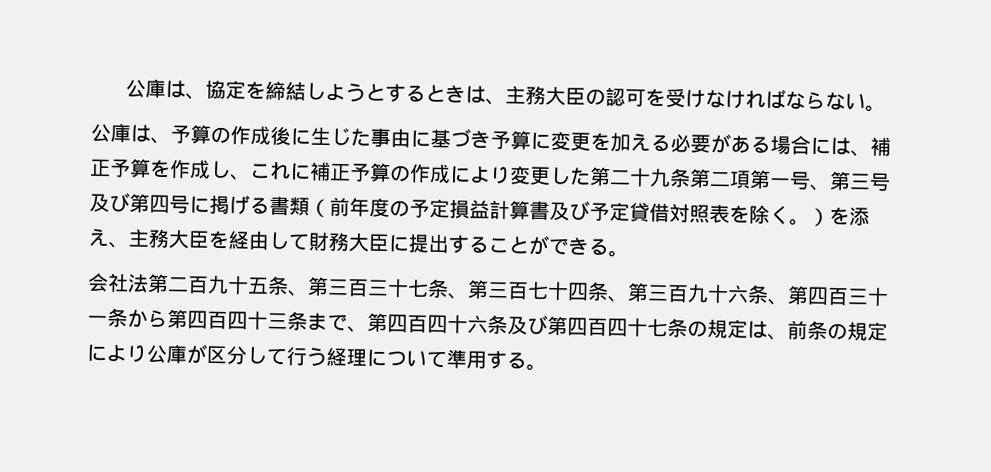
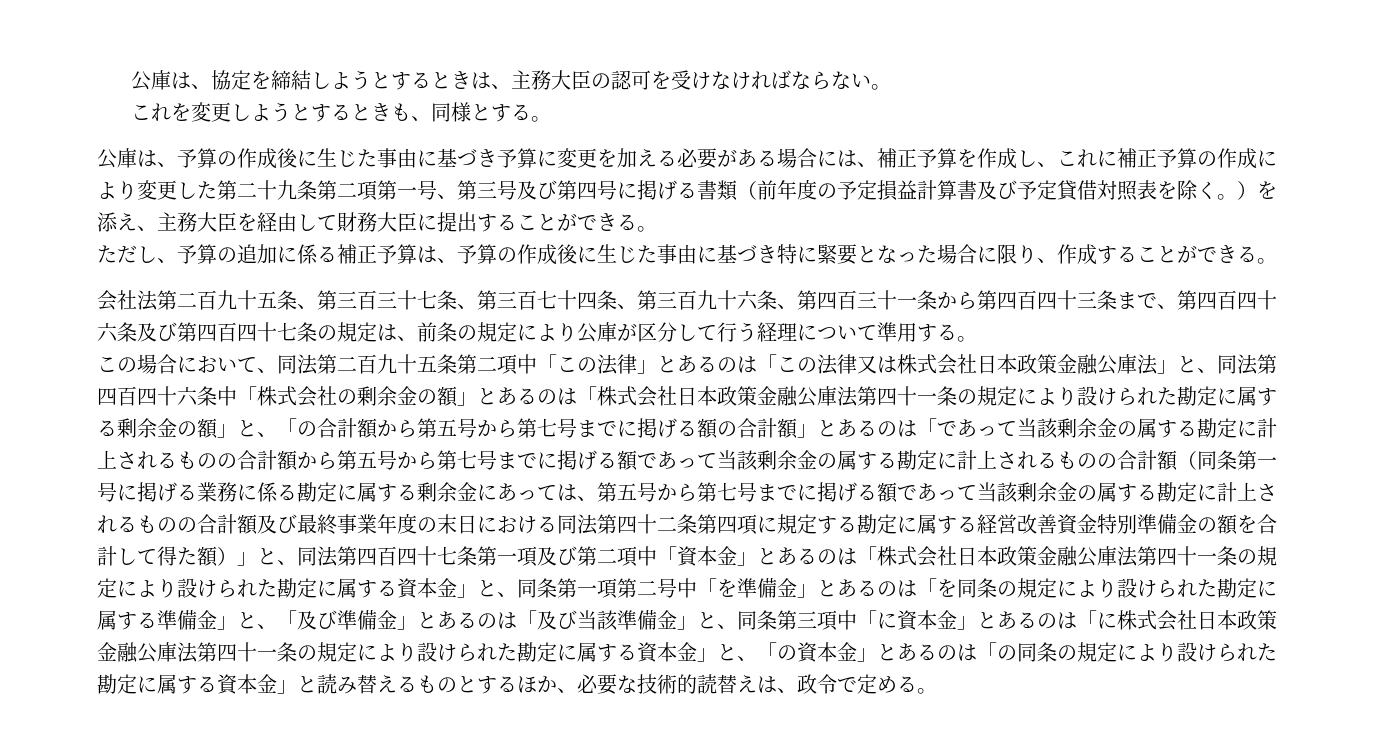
+ これを変更しようとするときも、同様とする。
+ ただし、予算の追加に係る補正予算は、予算の作成後に生じた事由に基づき特に緊要となった場合に限り、作成することができる。
+ この場合において、同法第二百九十五条第二項中「この法律」とあるのは「この法律又は株式会社日本政策金融公庫法」と、同法第四百四十六条中「株式会社の剰余金の額」とあるのは「株式会社日本政策金融公庫法第四十一条の規定により設けられた勘定に属する剰余金の額」と、「の合計額から第五号から第七号までに掲げる額の合計額」とあるのは「であって当該剰余金の属する勘定に計上されるものの合計額から第五号から第七号までに掲げる額であって当該剰余金の属する勘定に計上されるものの合計額（同条第一号に掲げる業務に係る勘定に属する剰余金にあっては、第五号から第七号までに掲げる額であって当該剰余金の属する勘定に計上されるものの合計額及び最終事業年度の末日における同法第四十二条第四項に規定する勘定に属する経営改善資金特別準備金の額を合計して得た額）」と、同法第四百四十七条第一項及び第二項中「資本金」とあるのは「株式会社日本政策金融公庫法第四十一条の規定により設けられた勘定に属する資本金」と、同条第一項第二号中「を準備金」とあるのは「を同条の規定により設けられた勘定に属する準備金」と、「及び準備金」とあるのは「及び当該準備金」と、同条第三項中「に資本金」とあるのは「に株式会社日本政策金融公庫法第四十一条の規定により設けられた勘定に属する資本金」と、「の資本金」とあるのは「の同条の規定により設けられた勘定に属する資本金」と読み替えるものとするほか、必要な技術的読替えは、政令で定める。

